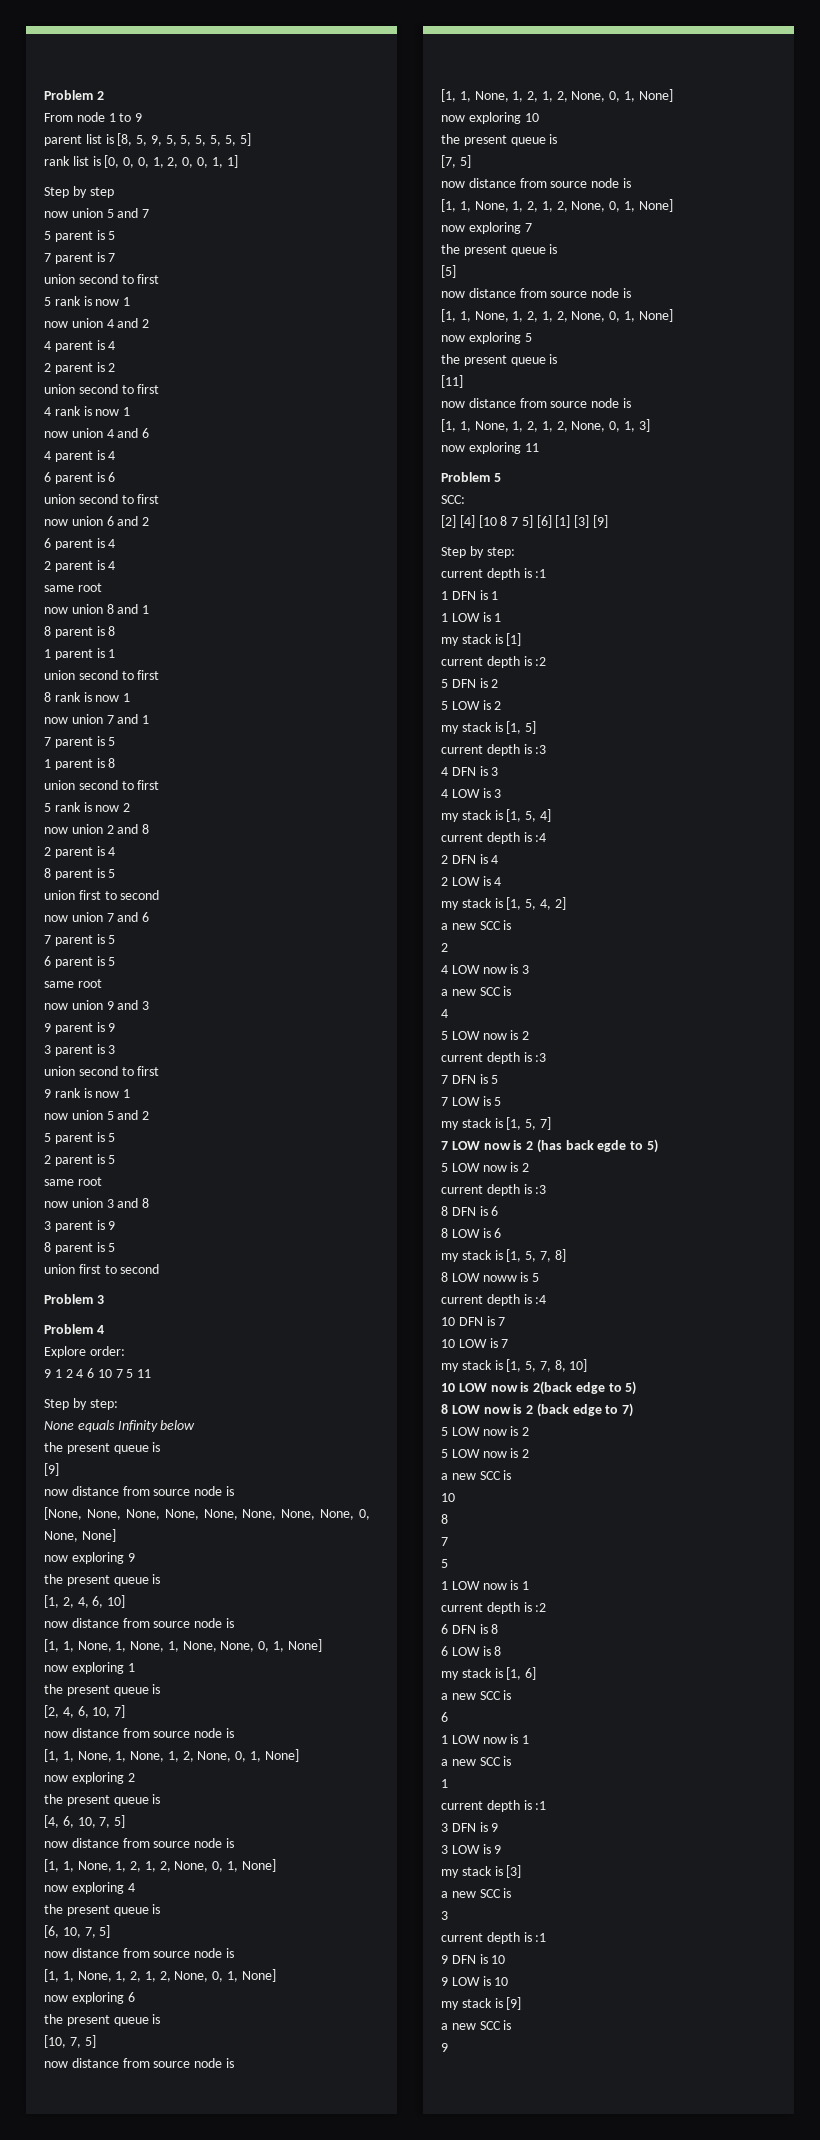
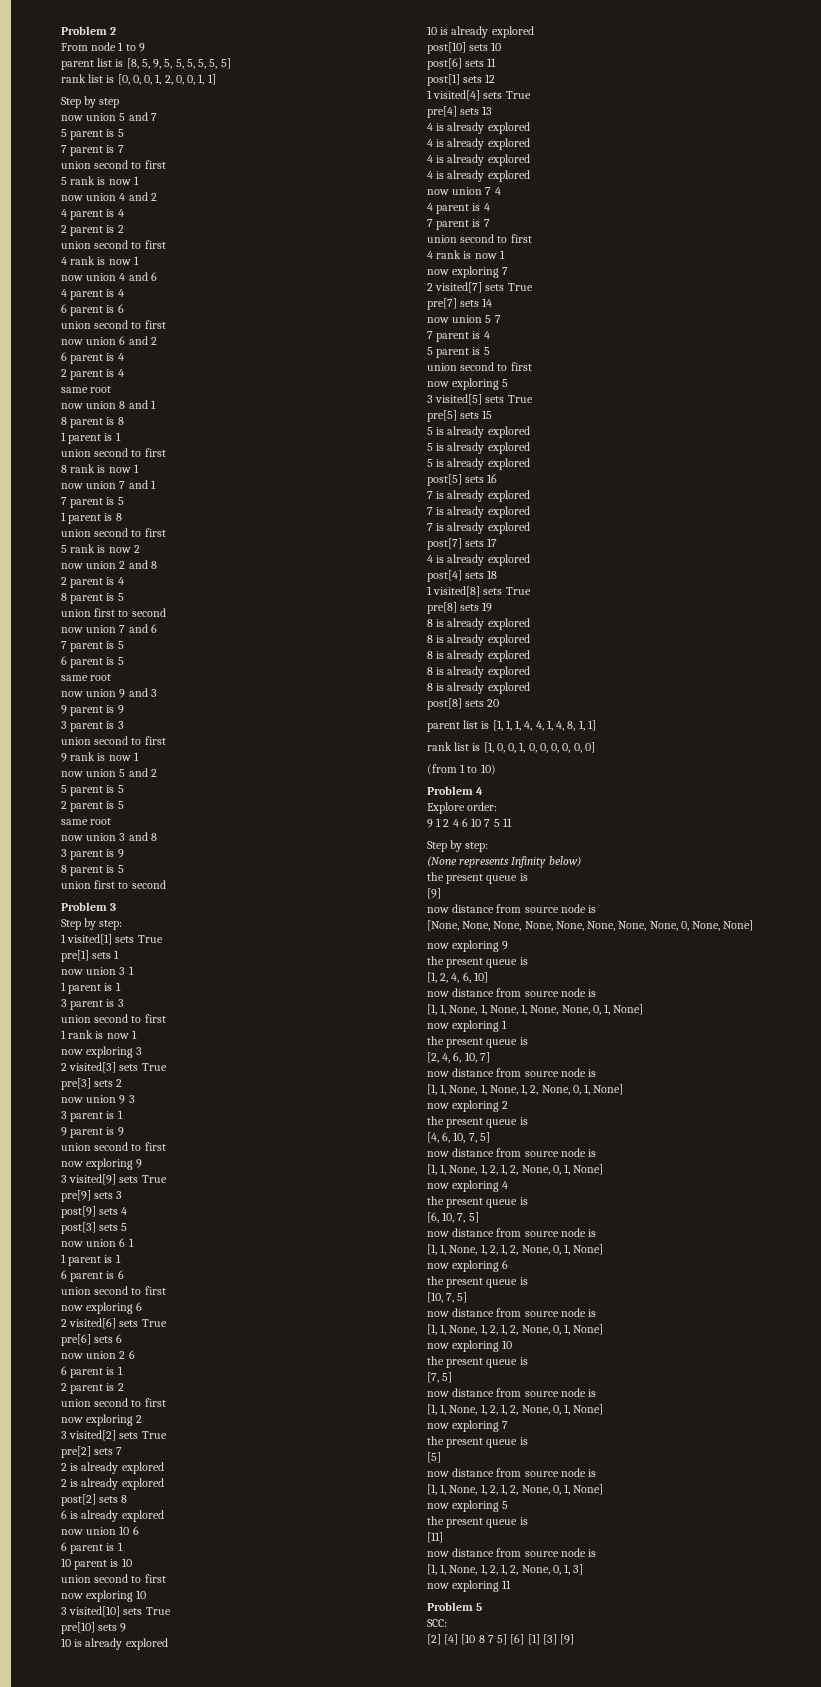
  Problem 3
+ Step by step:
+ 1 visited[1] sets True
+ pre[1] sets 1
+ now union 3 1
+ 1 parent is 1
+ 3 parent is 3
+ union second to first
+ 1 rank is now 1
+ now exploring 3
+ 2 visited[3] sets True
+ pre[3] sets 2
+ now union 9 3
+ 3 parent is 1
+ 9 parent is 9
+ union second to first
+ now exploring 9
+ 3 visited[9] sets True
+ pre[9] sets 3
+ post[9] sets 4
+ post[3] sets 5
+ now union 6 1
+ 1 parent is 1
+ 6 parent is 6
+ union second to first
+ now exploring 6
+ 2 visited[6] sets True
+ pre[6] sets 6
+ now union 2 6
+ 6 parent is 1
+ 2 parent is 2
+ union second to first
+ now exploring 2
+ 3 visited[2] sets True
+ pre[2] sets 7
+ 2 is already explored
+ 2 is already explored
+ post[2] sets 8
+ 6 is already explored
+ now union 10 6
+ 6 parent is 1
+ 10 parent is 10
+ union second to first
+ now exploring 10
+ 3 visited[10] sets True
+ pre[10] sets 9
+ 10 is already explored
+ 10 is already explored
+ post[10] sets 10
+ post[6] sets 11
+ post[1] sets 12
+ 1 visited[4] sets True
+ pre[4] sets 13
+ 4 is already explored
+ 4 is already explored
+ 4 is already explored
+ 4 is already explored
+ now union 7 4
+ 4 parent is 4
+ 7 parent is 7
+ union second to first
+ 4 rank is now 1
+ now exploring 7
+ 2 visited[7] sets True
+ pre[7] sets 14
+ now union 5 7
+ 7 parent is 4
+ 5 parent is 5
+ union second to first
+ now exploring 5
+ 3 visited[5] sets True
+ pre[5] sets 15
+ 5 is already explored
+ 5 is already explored
+ 5 is already explored
+ post[5] sets 16
+ 7 is already explored
+ 7 is already explored
+ 7 is already explored
+ post[7] sets 17
+ 4 is already explored
+ post[4] sets 18
+ 1 visited[8] sets True
+ pre[8] sets 19
+ 8 is already explored
+ 8 is already explored
+ 8 is already explored
+ 8 is already explored
+ 8 is already explored
+ post[8] sets 20
+ parent list is [1, 1, 1, 4, 4, 1, 4, 8, 1, 1]
+ rank list is [1, 0, 0, 1, 0, 0, 0, 0, 0, 0]
+ (from 1 to 10)
- None equals Infinity below
+ (None represents Infinity below)
  [2] [4] [10 8 7 5] [6] [1] [3] [9]
- Step by step:
- current depth is :1
- 1 DFN is 1
- 1 LOW is 1
- my stack is [1]
- current depth is :2
- 5 DFN is 2
- 5 LOW is 2
- my stack is [1, 5]
- current depth is :3
- 4 DFN is 3
- 4 LOW is 3
- my stack is [1, 5, 4]
- current depth is :4
- 2 DFN is 4
- 2 LOW is 4
- my stack is [1, 5, 4, 2]
- a new SCC is
- 2
- 4 LOW now is 3
- a new SCC is
- 4
- 5 LOW now is 2
- current depth is :3
- 7 DFN is 5
- 7 LOW is 5
- my stack is [1, 5, 7]
- 7 LOW now is 2 (has back egde to 5)
- 5 LOW now is 2
- current depth is :3
- 8 DFN is 6
- 8 LOW is 6
- my stack is [1, 5, 7, 8]
- 8 LOW noww is 5
- current depth is :4
- 10 DFN is 7
- 10 LOW is 7
- my stack is [1, 5, 7, 8, 10]
- 10 LOW now is 2(back edge to 5)
- 8 LOW now is 2 (back edge to 7)
- 5 LOW now is 2
- 5 LOW now is 2
- a new SCC is
- 10
- 8
- 7
- 5
- 1 LOW now is 1
- current depth is :2
- 6 DFN is 8
- 6 LOW is 8
- my stack is [1, 6]
- a new SCC is
- 6
- 1 LOW now is 1
- a new SCC is
- 1
- current depth is :1
- 3 DFN is 9
- 3 LOW is 9
- my stack is [3]
- a new SCC is
- 3
- current depth is :1
- 9 DFN is 10
- 9 LOW is 10
- my stack is [9]
- a new SCC is
- 9

